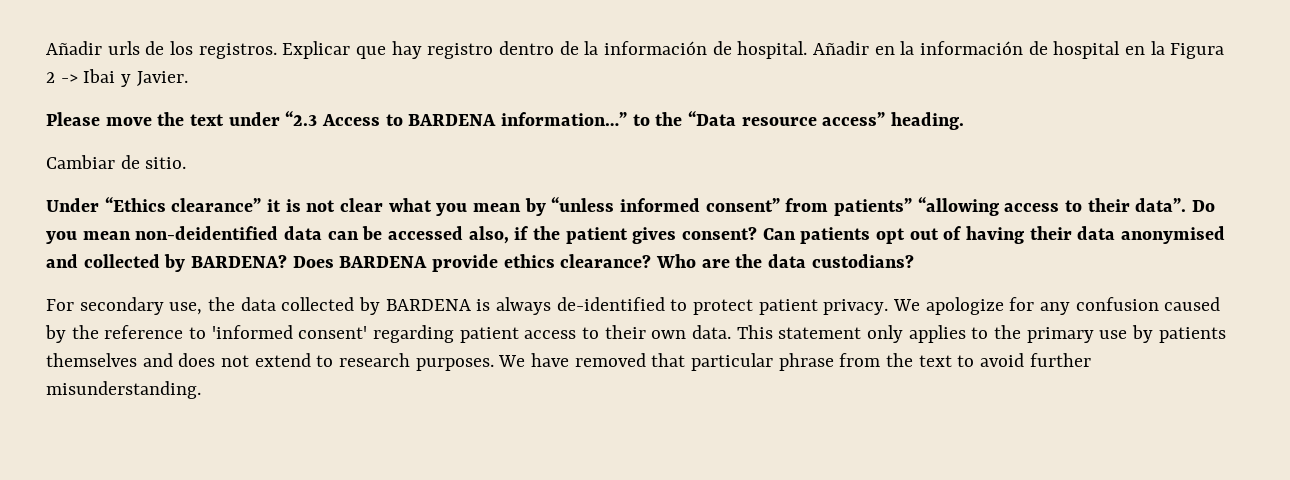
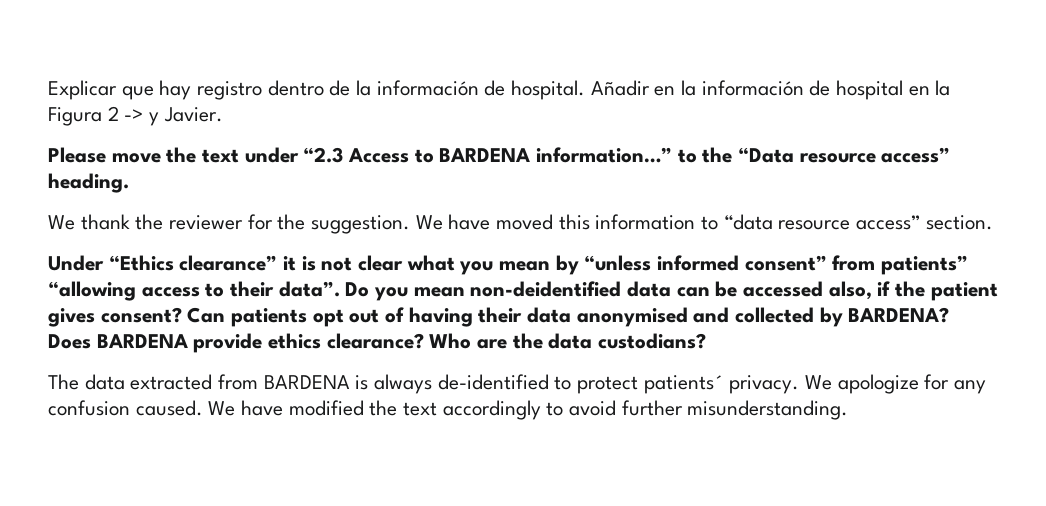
- Añadir urls de los registros.
- Añadir en la información de hospital en la Figura 2 -> Ibai y Javier.
+ Añadir en la información de hospital en la Figura 2 -> y Javier.
- Cambiar de sitio.
+ We thank the reviewer for the suggestion. We have moved this information to “data resource access” section.
- For secondary use, the data collected by BARDENA is always de-identified to protect patient privacy.
+ The data extracted from BARDENA is always de-identified to protect patients´ privacy.
- We apologize for any confusion caused by the reference to 'informed consent' regarding patient access to their own data. This statement only applies to the primary use by patients themselves and does not extend to research purposes. We have removed that particular phrase from the text to avoid further misunderstanding.
+ We apologize for any confusion caused. We have modified the text accordingly to avoid further misunderstanding.

